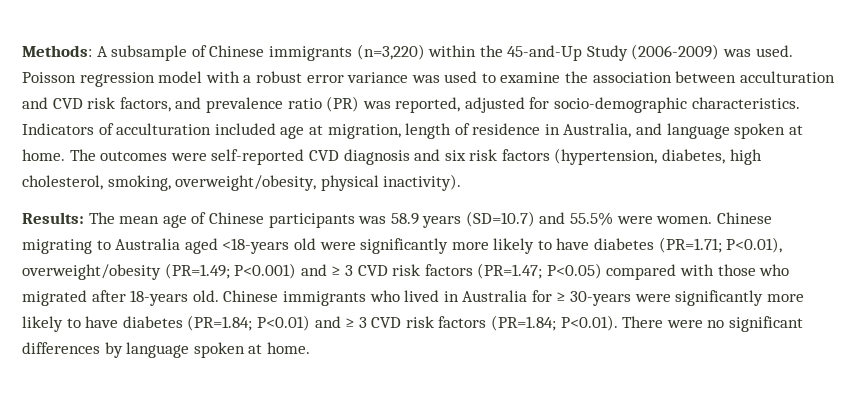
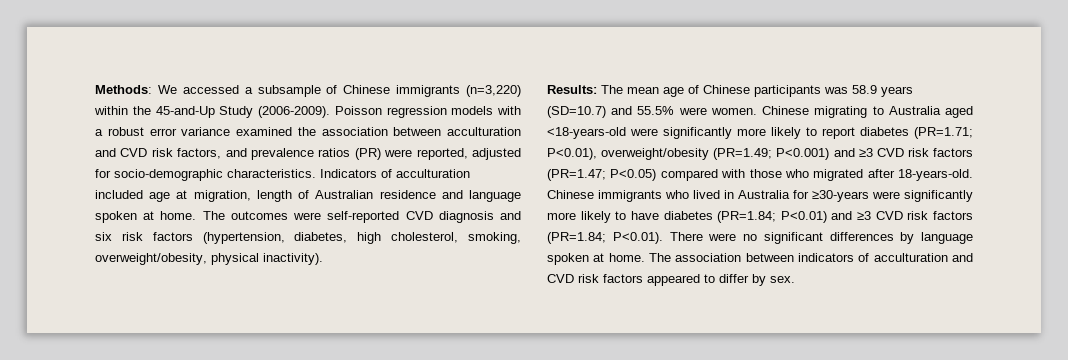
- Methods: A subsample of Chinese immigrants (n=3,220) within the 45-and-Up Study (2006-2009) was used.
+ Methods: We accessed a subsample of Chinese immigrants (n=3,220) within the 45-and-Up Study (2006-2009).
- Poisson regression model with a robust error variance was used to examine the association between acculturation and CVD risk factors, and prevalence ratio (PR) was reported, adjusted for socio-demographic characteristics.
+ Poisson regression models with a robust error variance examined the association between acculturation and CVD risk factors, and prevalence ratios (PR) were reported, adjusted for socio-demographic characteristics.
- Indicators of acculturation included age at migration, length of residence in Australia, and language spoken at home.
+ Indicators of acculturation included age at migration, length of Australian residence and language spoken at home.
- Chinese migrating to Australia aged <18-years old were significantly more likely to have diabetes (PR=1.71; P<0.01), overweight/obesity (PR=1.49; P<0.001) and ≥ 3 CVD risk factors (PR=1.47; P<0.05) compared with those who migrated after 18-years old.
+ Chinese migrating to Australia aged <18-years-old were significantly more likely to report diabetes (PR=1.71; P<0.01), overweight/obesity (PR=1.49; P<0.001) and ≥3 CVD risk factors (PR=1.47; P<0.05) compared with those who migrated after 18-years-old.
- Chinese immigrants who lived in Australia for ≥ 30-years were significantly more likely to have diabetes (PR=1.84; P<0.01) and ≥ 3 CVD risk factors (PR=1.84; P<0.01). There were no significant differences by language spoken at home.
+ Chinese immigrants who lived in Australia for ≥30-years were significantly more likely to have diabetes (PR=1.84; P<0.01) and ≥3 CVD risk factors (PR=1.84; P<0.01). There were no significant differences by language spoken at home.
+ The association between indicators of acculturation and CVD risk factors appeared to differ by sex.

